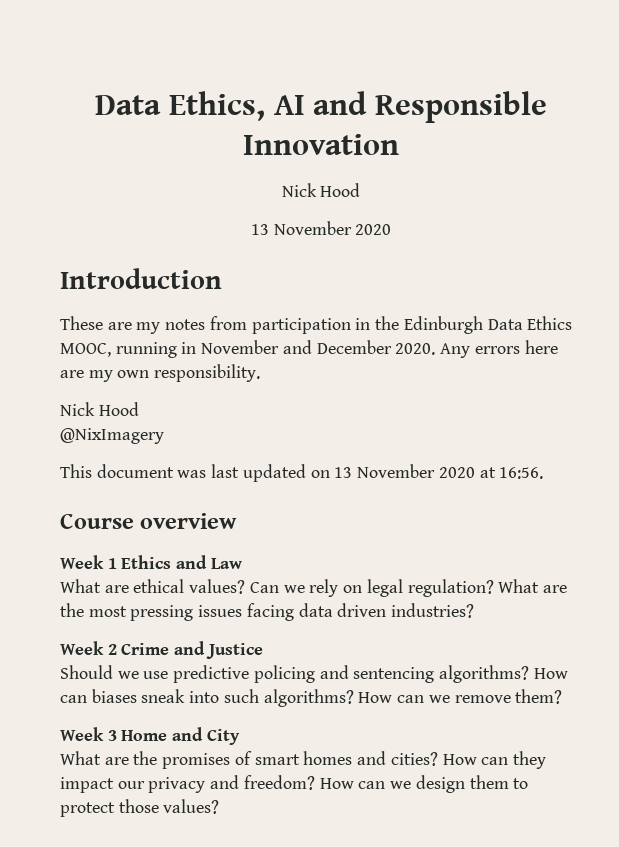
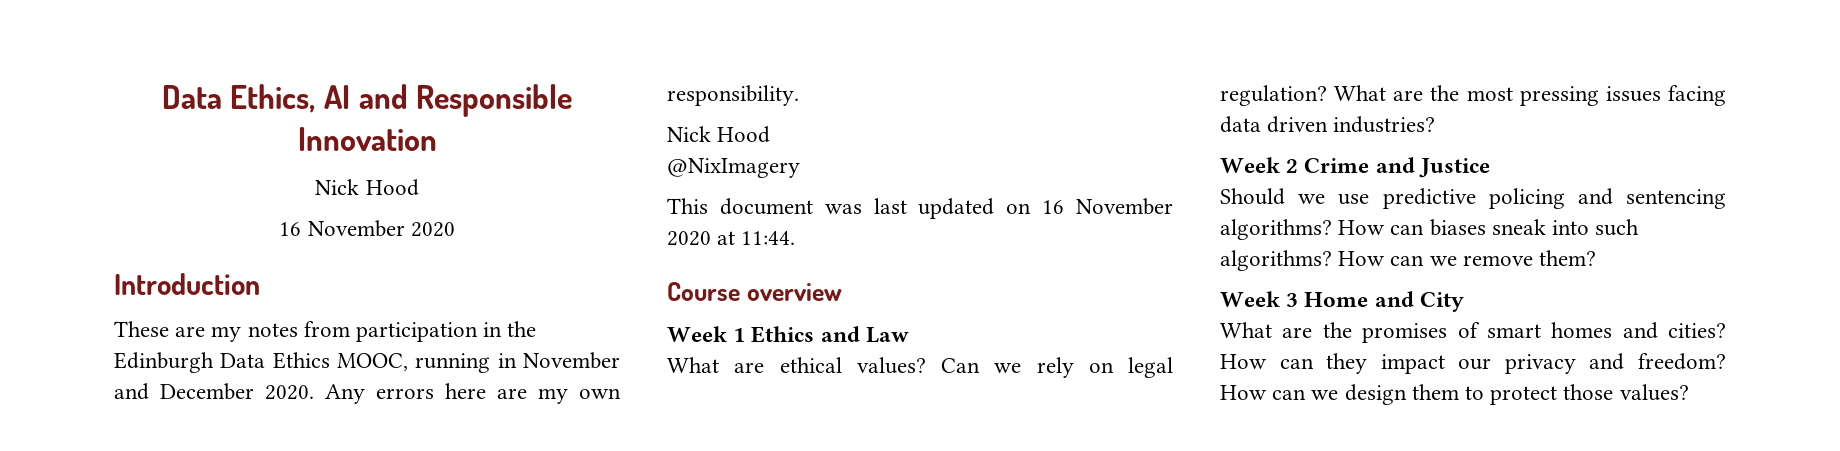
  Data Ethics, AI and Responsible Innovation
  Nick Hood
- 13 November 2020
+ 16 November 2020
- This document was last updated on 13 November 2020 at 16:56.
+ This document was last updated on 16 November 2020 at 11:44.

